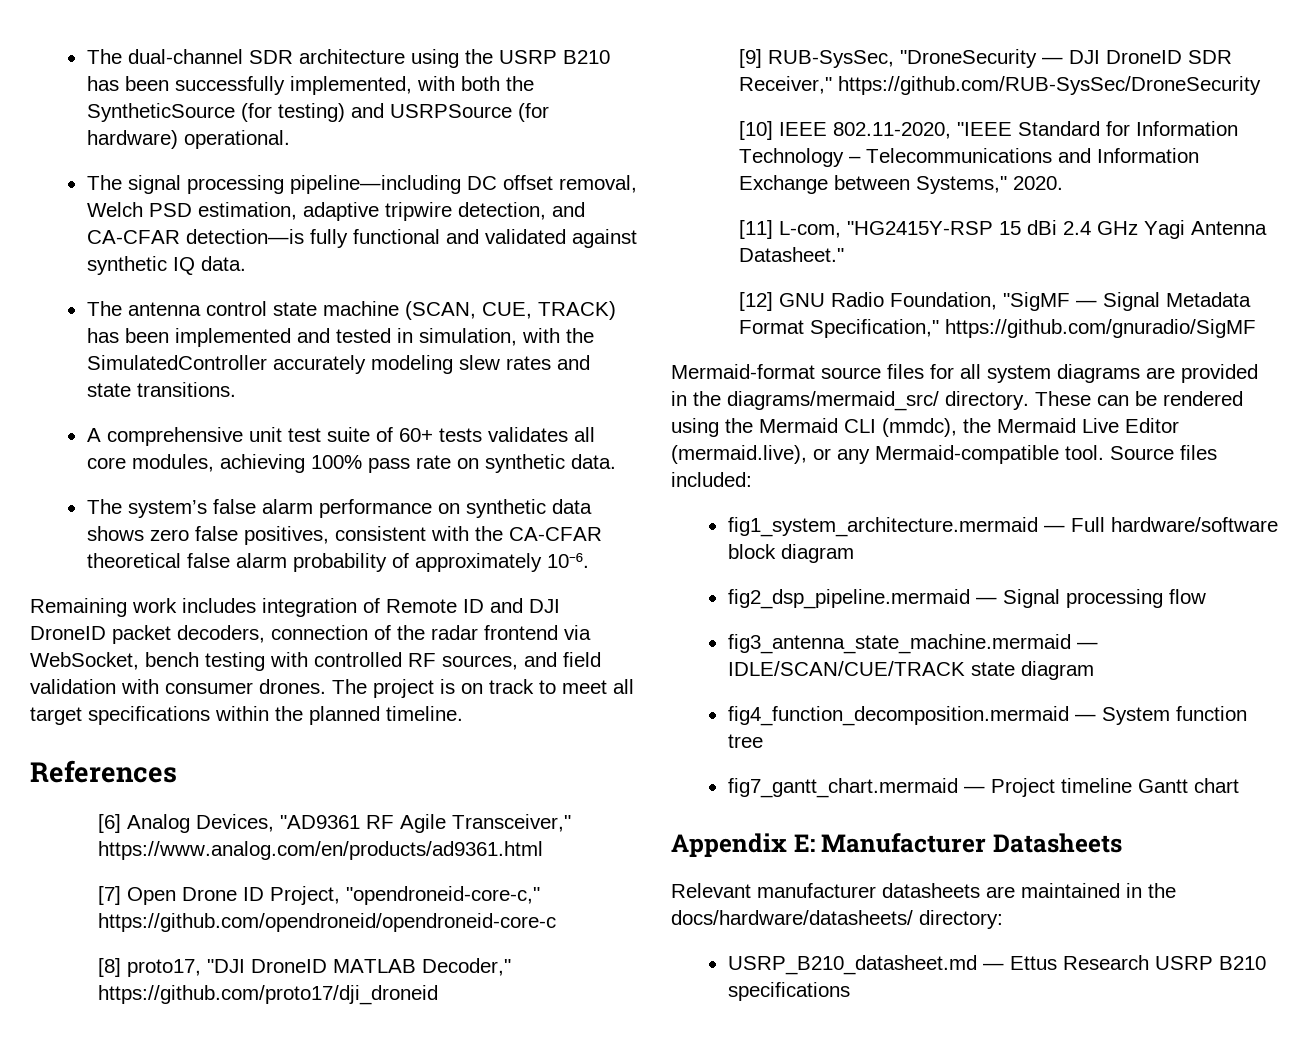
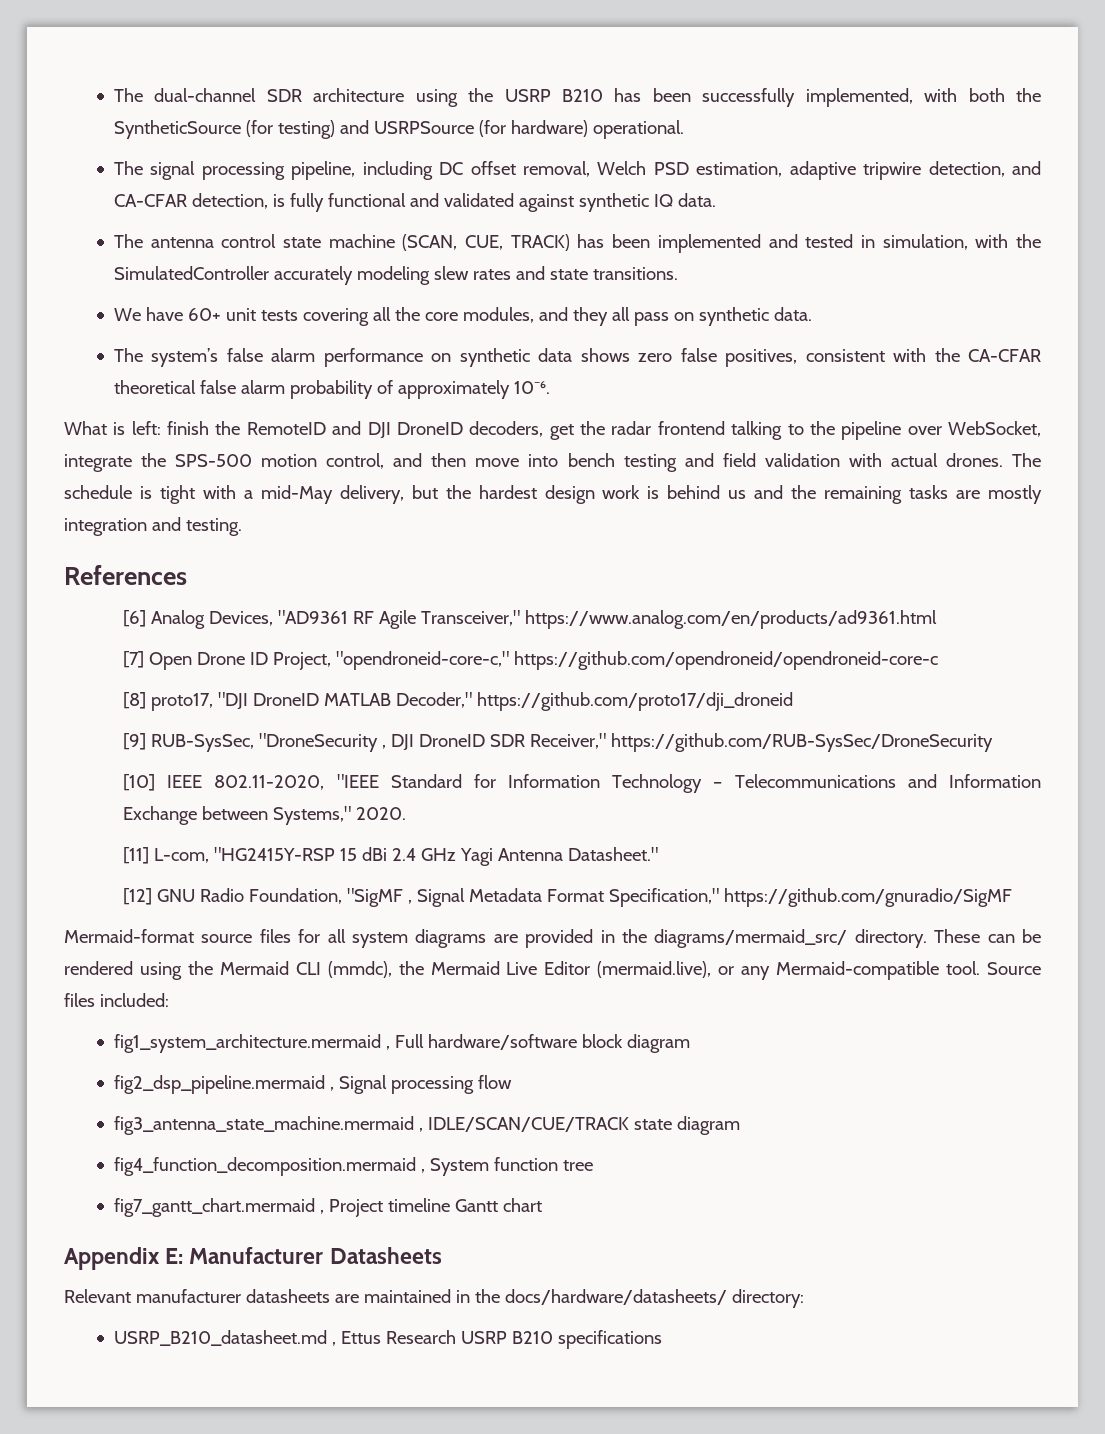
- The signal processing pipeline—including DC offset removal, Welch PSD estimation, adaptive tripwire detection, and CA-CFAR detection—is fully functional and validated against synthetic IQ data.
+ The signal processing pipeline, including DC offset removal, Welch PSD estimation, adaptive tripwire detection, and CA-CFAR detection, is fully functional and validated against synthetic IQ data.
- A comprehensive unit test suite of 60+ tests validates all core modules, achieving 100% pass rate on synthetic data.
+ We have 60+ unit tests covering all the core modules, and they all pass on synthetic data.
- Remaining work includes integration of Remote ID and DJI DroneID packet decoders, connection of the radar frontend via WebSocket, bench testing with controlled RF sources, and field validation with consumer drones.
+ What is left: finish the RemoteID and DJI DroneID decoders, get the radar frontend talking to the pipeline over WebSocket, integrate the SPS-500 motion control, and then move into bench testing and field validation with actual drones.
- The project is on track to meet all target specifications within the planned timeline.
+ The schedule is tight with a mid-May delivery, but the hardest design work is behind us and the remaining tasks are mostly integration and testing.
- [9] RUB-SysSec, "DroneSecurity — DJI DroneID SDR Receiver," https://github.com/RUB-SysSec/DroneSecurity
+ [9] RUB-SysSec, "DroneSecurity , DJI DroneID SDR Receiver," https://github.com/RUB-SysSec/DroneSecurity
- [12] GNU Radio Foundation, "SigMF — Signal Metadata Format Specification," https://github.com/gnuradio/SigMF
+ [12] GNU Radio Foundation, "SigMF , Signal Metadata Format Specification," https://github.com/gnuradio/SigMF
- fig1_system_architecture.mermaid — Full hardware/software block diagram
+ fig1_system_architecture.mermaid , Full hardware/software block diagram
- fig2_dsp_pipeline.mermaid — Signal processing flow
+ fig2_dsp_pipeline.mermaid , Signal processing flow
- fig3_antenna_state_machine.mermaid — IDLE/SCAN/CUE/TRACK state diagram
+ fig3_antenna_state_machine.mermaid , IDLE/SCAN/CUE/TRACK state diagram
- fig4_function_decomposition.mermaid — System function tree
+ fig4_function_decomposition.mermaid , System function tree
- fig7_gantt_chart.mermaid — Project timeline Gantt chart
+ fig7_gantt_chart.mermaid , Project timeline Gantt chart
- USRP_B210_datasheet.md — Ettus Research USRP B210 specifications
+ USRP_B210_datasheet.md , Ettus Research USRP B210 specifications

